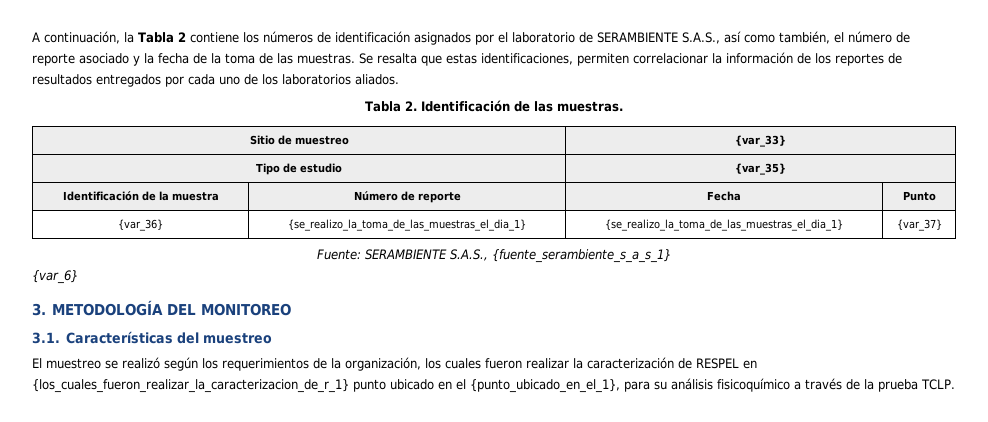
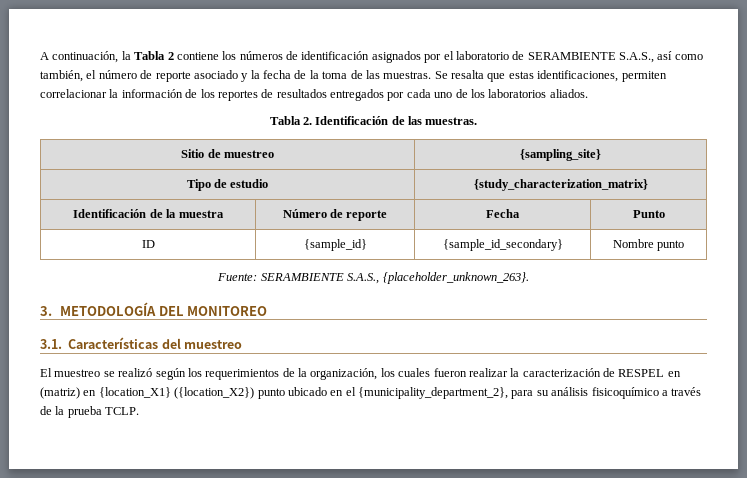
- Sitio de muestreo | {var_33}
+ Sitio de muestreo | {sampling_site}
- Tipo de estudio | {var_35}
+ Tipo de estudio | {study_characterization_matrix}
- {var_36} | {se_realizo_la_toma_de_las_muestras_el_dia_1} | {se_realizo_la_toma_de_las_muestras_el_dia_1} | {var_37}
+ ID | {sample_id} | {sample_id_secondary} | Nombre punto
- Fuente: SERAMBIENTE S.A.S., {fuente_serambiente_s_a_s_1}
- {var_6}
+ Fuente: SERAMBIENTE S.A.S., {placeholder_unknown_263}.
- El muestreo se realizó según los requerimientos de la organización, los cuales fueron realizar la caracterización de RESPEL en {los_cuales_fueron_realizar_la_caracterizacion_de_r_1} punto ubicado en el {punto_ubicado_en_el_1}, para su análisis fisicoquímico a través de la prueba TCLP.
+ El muestreo se realizó según los requerimientos de la organización, los cuales fueron realizar la caracterización de RESPEL en (matriz) en {location_X1} ({location_X2}) punto ubicado en el {municipality_department_2}, para su análisis fisicoquímico a través de la prueba TCLP.

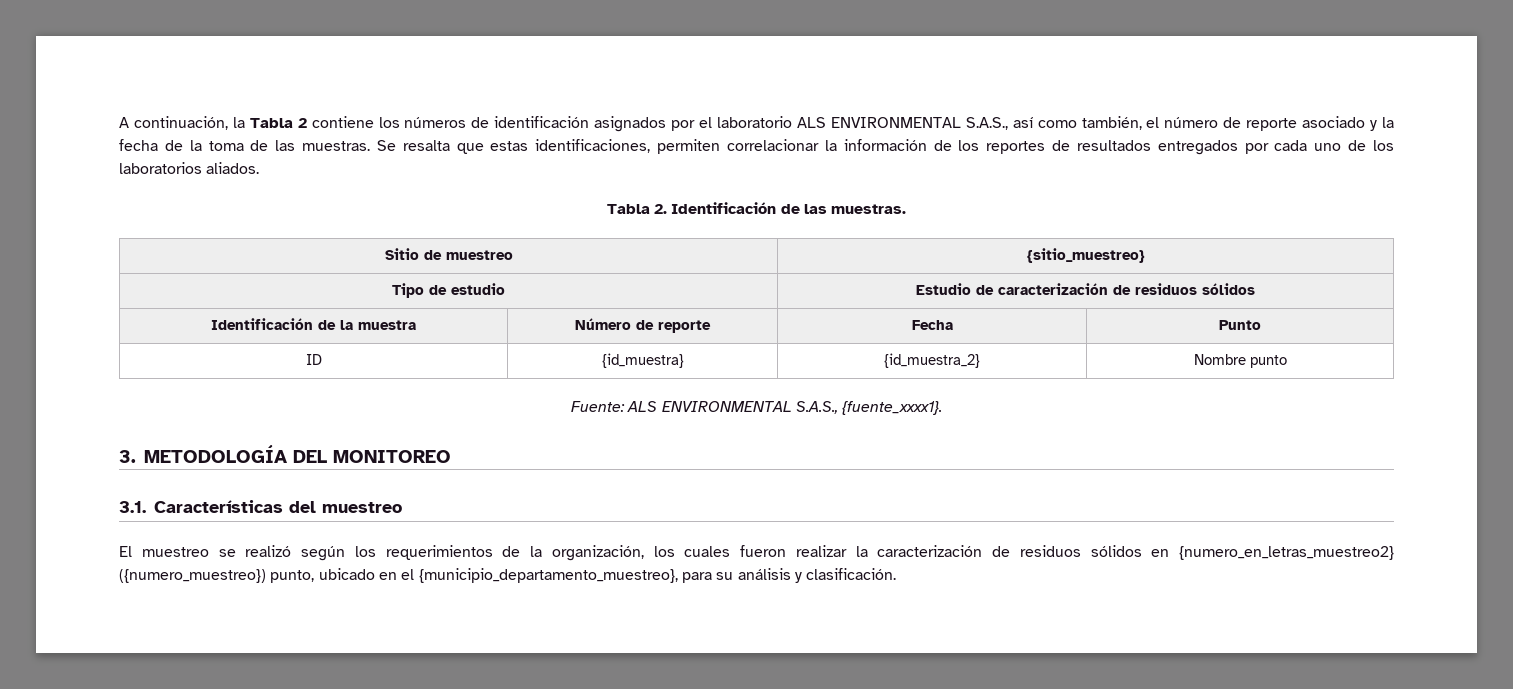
- A continuación, la Tabla 2 contiene los números de identificación asignados por el laboratorio de SERAMBIENTE S.A.S., así como también, el número de reporte asociado y la fecha de la toma de las muestras.
+ A continuación, la Tabla 2 contiene los números de identificación asignados por el laboratorio ALS ENVIRONMENTAL S.A.S., así como también, el número de reporte asociado y la fecha de la toma de las muestras.
- Sitio de muestreo | {sampling_site}
+ Sitio de muestreo | {sitio_muestreo}
- Tipo de estudio | {study_characterization_matrix}
+ Tipo de estudio | Estudio de caracterización de residuos sólidos
- ID | {sample_id} | {sample_id_secondary} | Nombre punto
+ ID | {id_muestra} | {id_muestra_2} | Nombre punto
- Fuente: SERAMBIENTE S.A.S., {placeholder_unknown_263}.
+ Fuente: ALS ENVIRONMENTAL S.A.S., {fuente_xxxx1}.
- El muestreo se realizó según los requerimientos de la organización, los cuales fueron realizar la caracterización de RESPEL en (matriz) en {location_X1} ({location_X2}) punto ubicado en el {municipality_department_2}, para su análisis fisicoquímico a través de la prueba TCLP.
+ El muestreo se realizó según los requerimientos de la organización, los cuales fueron realizar la caracterización de residuos sólidos en {numero_en_letras_muestreo2} ({numero_muestreo}) punto, ubicado en el {municipio_departamento_muestreo}, para su análisis y clasificación.

